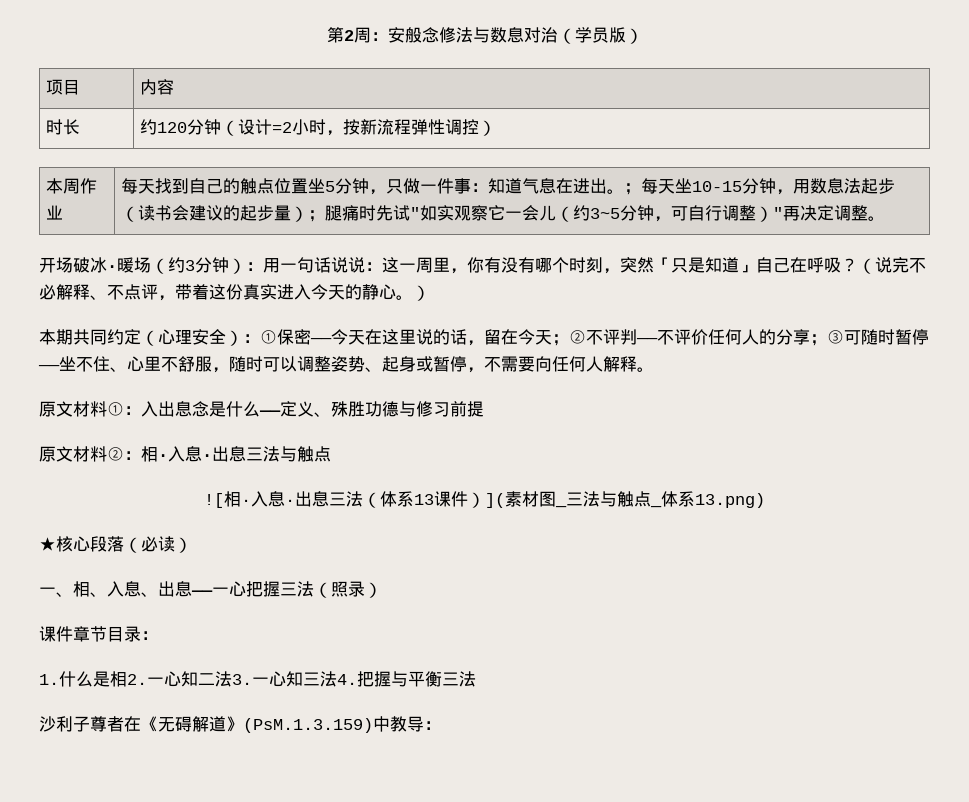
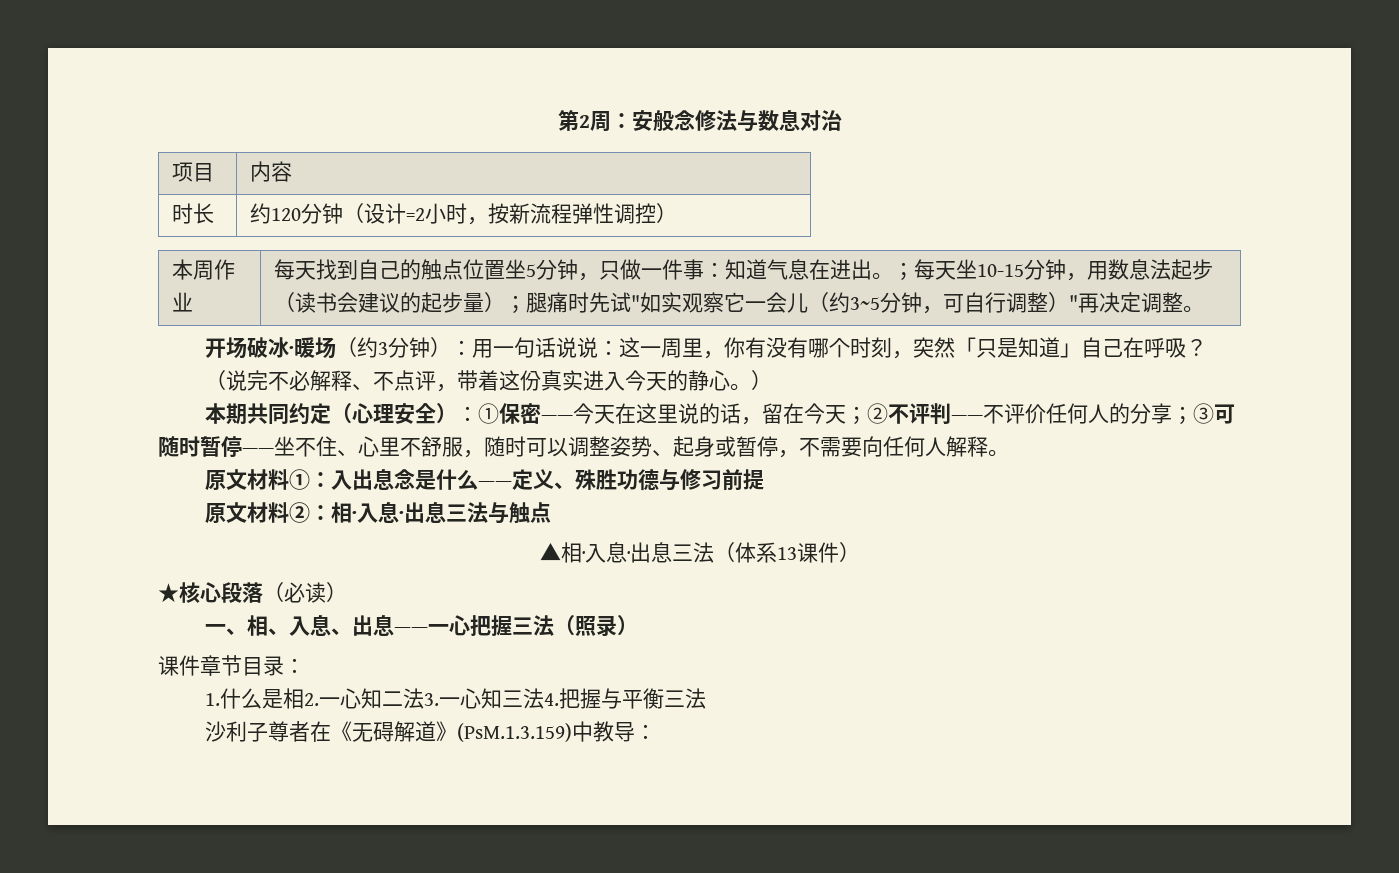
- 第2周：安般念修法与数息对治（学员版）
+ 第2周：安般念修法与数息对治
- 开场破冰·暖场（约3分钟）：用一句话说说：这一周里，你有没有哪个时刻，突然「只是知道」自己在呼吸？（说完不必解释、不点评，带着这份真实进入今天的静心。）
+ 开场破冰·暖场（约3分钟）：用一句话说说：这一周里，你有没有哪个时刻，突然「只是知道」自己在呼吸？
+ （说完不必解释、不点评，带着这份真实进入今天的静心。）
- ![相·入息·出息三法（体系13课件）](素材图_三法与触点_体系13.png)
+ ▲相·入息·出息三法（体系13课件）

